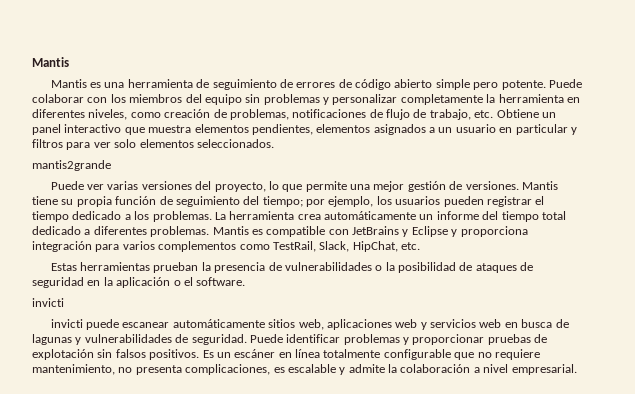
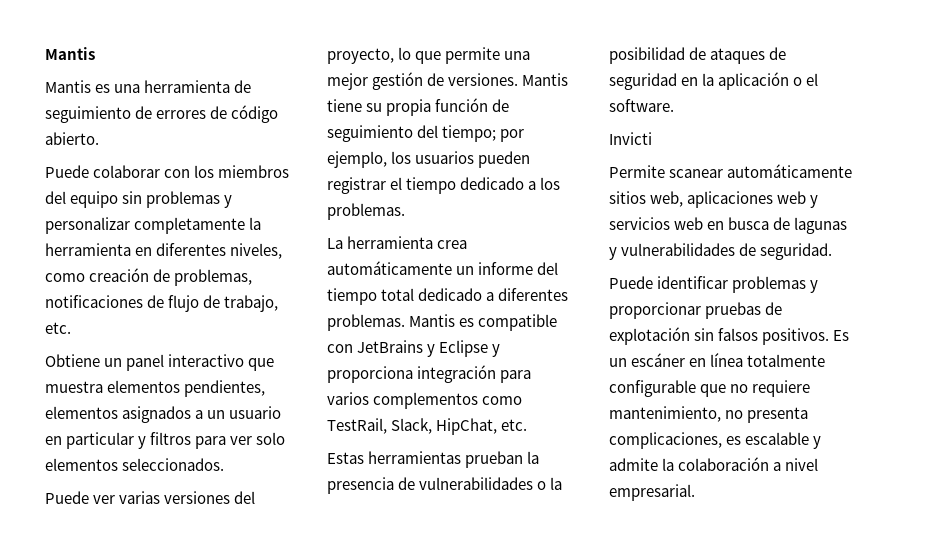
- Mantis es una herramienta de seguimiento de errores de código abierto simple pero potente. Puede colaborar con los miembros del equipo sin problemas y personalizar completamente la herramienta en diferentes niveles, como creación de problemas, notificaciones de flujo de trabajo, etc. Obtiene un panel interactivo que muestra elementos pendientes, elementos asignados a un usuario en particular y filtros para ver solo elementos seleccionados.
+ Mantis es una herramienta de seguimiento de errores de código abierto.
+ Puede colaborar con los miembros del equipo sin problemas y personalizar completamente la herramienta en diferentes niveles, como creación de problemas, notificaciones de flujo de trabajo, etc.
+ Obtiene un panel interactivo que muestra elementos pendientes, elementos asignados a un usuario en particular y filtros para ver solo elementos seleccionados.
- mantis2grande
- Mantis tiene su propia función de seguimiento del tiempo; por ejemplo, los usuarios pueden registrar el tiempo dedicado a los problemas. La herramienta crea automáticamente un informe del tiempo total dedicado a diferentes problemas.
+ Mantis tiene su propia función de seguimiento del tiempo; por ejemplo, los usuarios pueden registrar el tiempo dedicado a los problemas.
+ La herramienta crea automáticamente un informe del tiempo total dedicado a diferentes problemas.
  Estas herramientas prueban la presencia de vulnerabilidades o la posibilidad de ataques de seguridad en la aplicación o el software.
- invicti
- invicti puede escanear automáticamente sitios web, aplicaciones web y servicios web en busca de lagunas y vulnerabilidades de seguridad. Puede identificar problemas y proporcionar pruebas de explotación sin falsos positivos.
+ Invicti
+ Permite scanear automáticamente sitios web, aplicaciones web y servicios web en busca de lagunas y vulnerabilidades de seguridad.
+ Puede identificar problemas y proporcionar pruebas de explotación sin falsos positivos.

